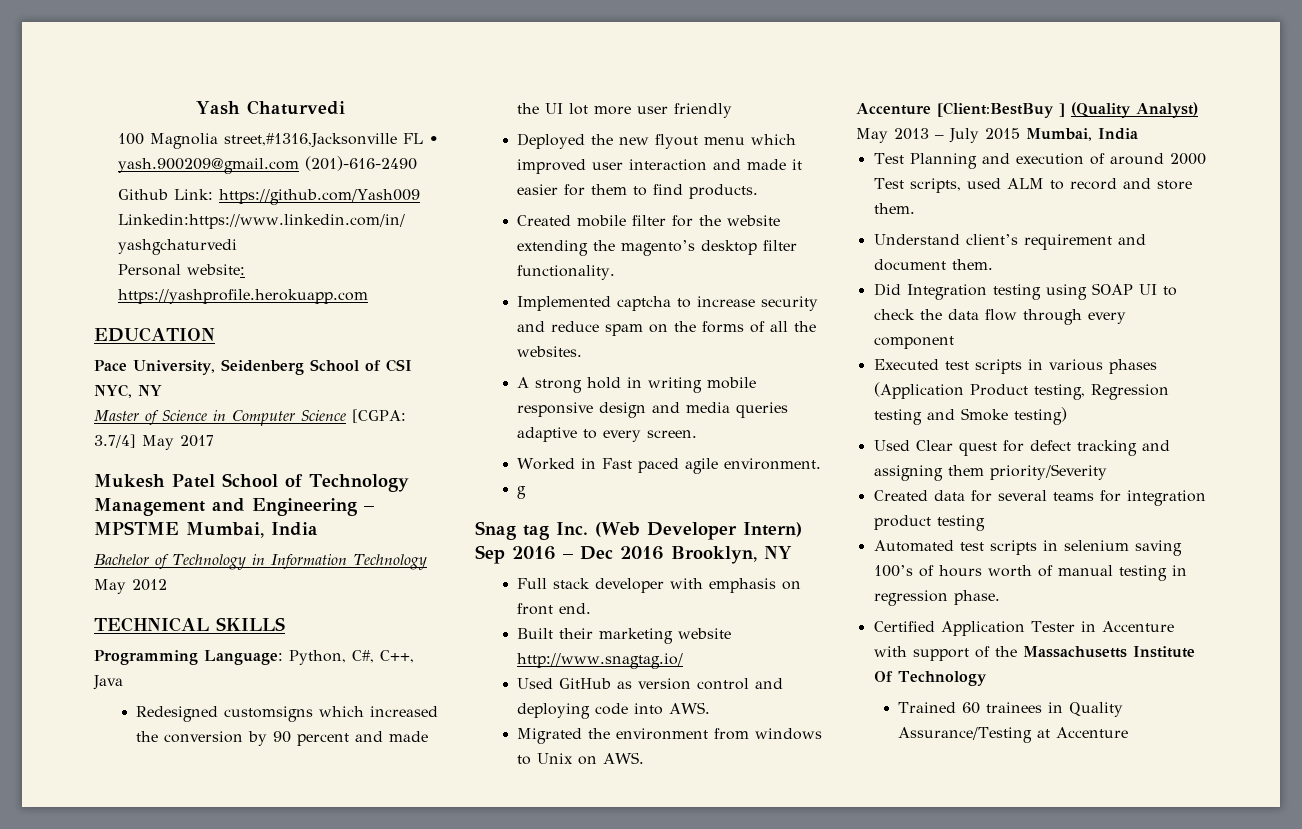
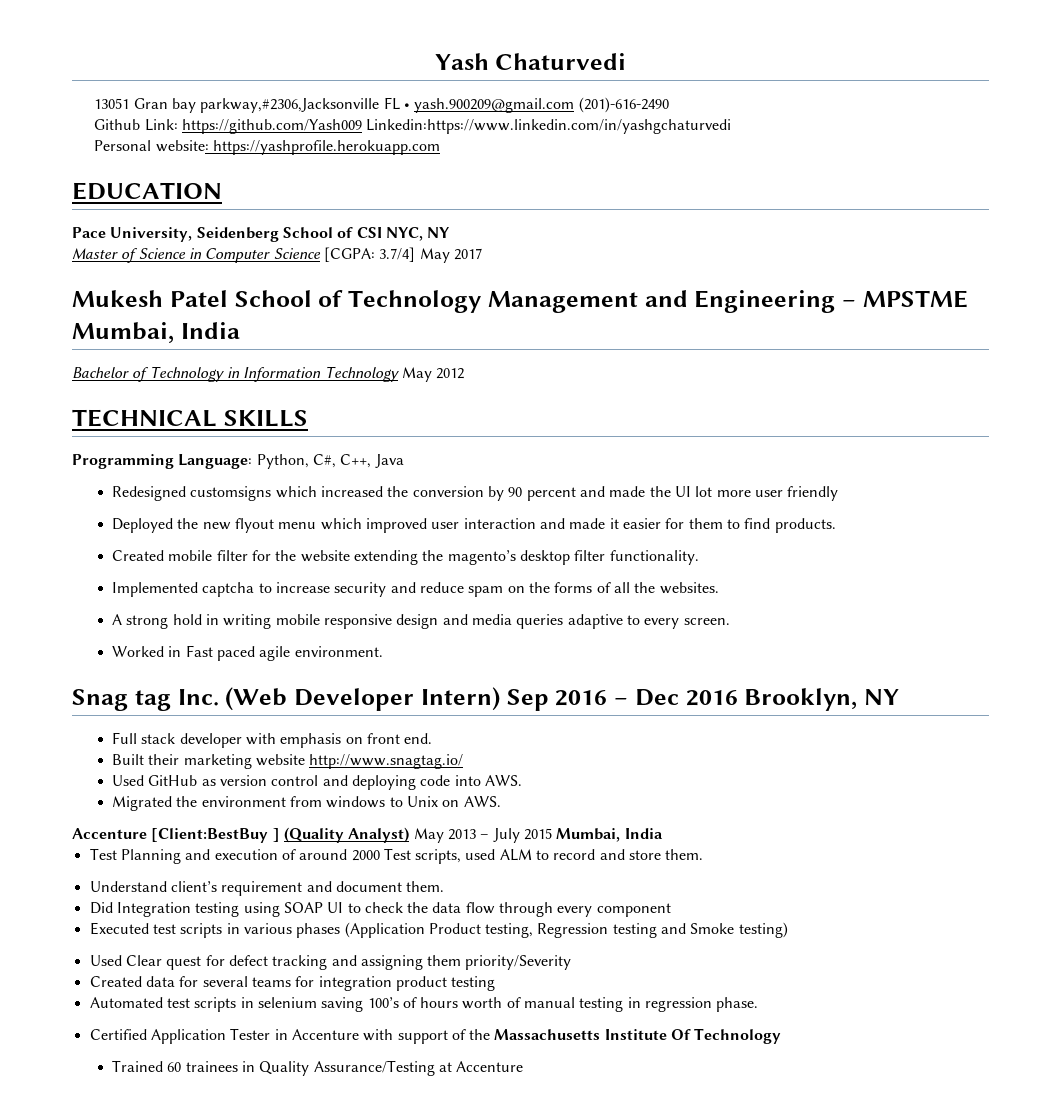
- 100 Magnolia street,#1316,Jacksonville FL • yash.900209@gmail.com (201)-616-2490
+ 13051 Gran bay parkway,#2306,Jacksonville FL • yash.900209@gmail.com (201)-616-2490
- g

